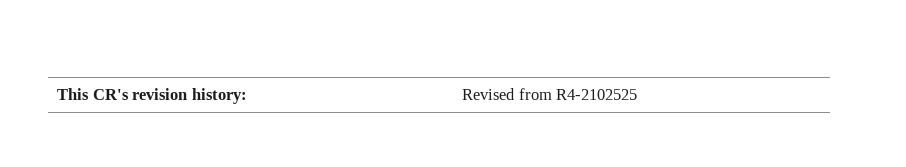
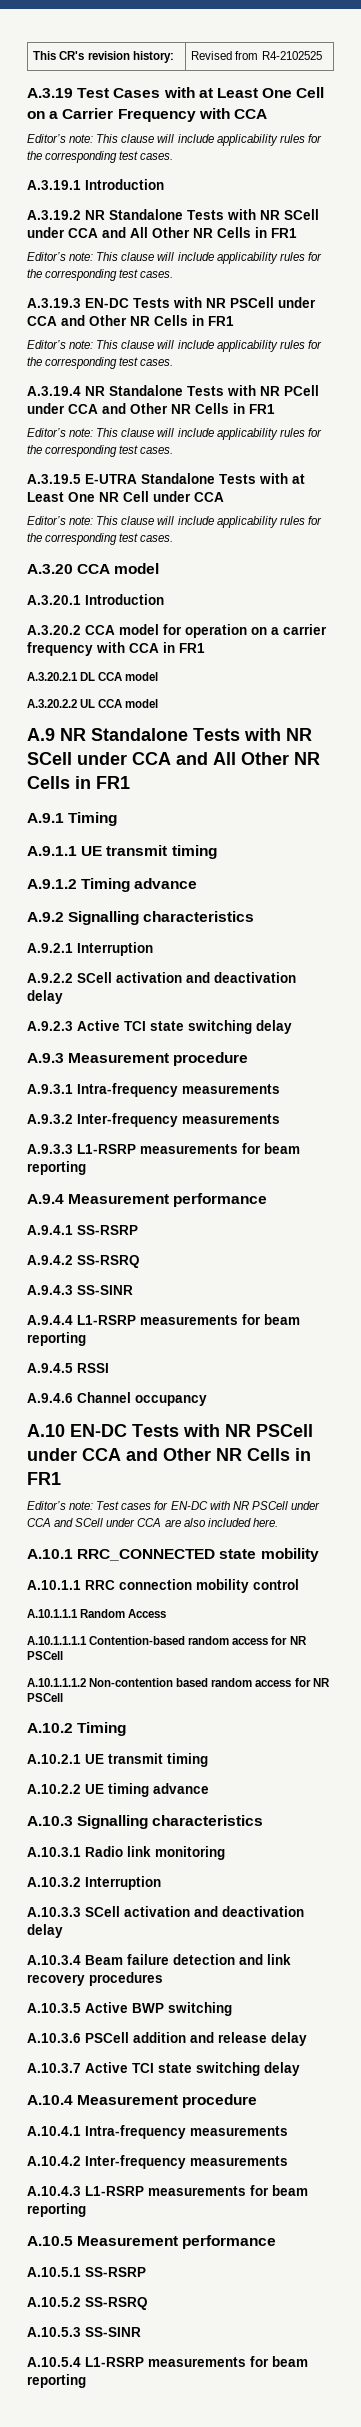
+ A.3.19 Test Cases with at Least One Cell on a Carrier Frequency with CCA
+ Editor’s note: This clause will include applicability rules for the corresponding test cases.
+ A.3.19.1 Introduction
+ A.3.19.2 NR Standalone Tests with NR SCell under CCA and All Other NR Cells in FR1
+ Editor’s note: This clause will include applicability rules for the corresponding test cases.
+ A.3.19.3 EN-DC Tests with NR PSCell under CCA and Other NR Cells in FR1
+ Editor’s note: This clause will include applicability rules for the corresponding test cases.
+ A.3.19.4 NR Standalone Tests with NR PCell under CCA and Other NR Cells in FR1
+ Editor’s note: This clause will include applicability rules for the corresponding test cases.
+ A.3.19.5 E-UTRA Standalone Tests with at Least One NR Cell under CCA
+ Editor’s note: This clause will include applicability rules for the corresponding test cases.
+ A.3.20 CCA model
+ A.3.20.1 Introduction
+ A.3.20.2 CCA model for operation on a carrier frequency with CCA in FR1
+ A.3.20.2.1 DL CCA model
+ A.3.20.2.2 UL CCA model
+ A.9 NR Standalone Tests with NR SCell under CCA and All Other NR Cells in FR1
+ A.9.1 Timing
+ A.9.1.1 UE transmit timing
+ A.9.1.2 Timing advance
+ A.9.2 Signalling characteristics
+ A.9.2.1 Interruption
+ A.9.2.2 SCell activation and deactivation delay
+ A.9.2.3 Active TCI state switching delay
+ A.9.3 Measurement procedure
+ A.9.3.1 Intra-frequency measurements
+ A.9.3.2 Inter-frequency measurements
+ A.9.3.3 L1-RSRP measurements for beam reporting
+ A.9.4 Measurement performance
+ A.9.4.1 SS-RSRP
+ A.9.4.2 SS-RSRQ
+ A.9.4.3 SS-SINR
+ A.9.4.4 L1-RSRP measurements for beam reporting
+ A.9.4.5 RSSI
+ A.9.4.6 Channel occupancy
+ A.10 EN-DC Tests with NR PSCell under CCA and Other NR Cells in FR1
+ Editor’s note: Test cases for EN-DC with NR PSCell under CCA and SCell under CCA are also included here.
+ A.10.1 RRC_CONNECTED state mobility
+ A.10.1.1 RRC connection mobility control
+ A.10.1.1.1 Random Access
+ A.10.1.1.1.1 Contention-based random access for NR PSCell
+ A.10.1.1.1.2 Non-contention based random access for NR PSCell
+ A.10.2 Timing
+ A.10.2.1 UE transmit timing
+ A.10.2.2 UE timing advance
+ A.10.3 Signalling characteristics
+ A.10.3.1 Radio link monitoring
+ A.10.3.2 Interruption
+ A.10.3.3 SCell activation and deactivation delay
+ A.10.3.4 Beam failure detection and link recovery procedures
+ A.10.3.5 Active BWP switching
+ A.10.3.6 PSCell addition and release delay
+ A.10.3.7 Active TCI state switching delay
+ A.10.4 Measurement procedure
+ A.10.4.1 Intra-frequency measurements
+ A.10.4.2 Inter-frequency measurements
+ A.10.4.3 L1-RSRP measurements for beam reporting
+ A.10.5 Measurement performance
+ A.10.5.1 SS-RSRP
+ A.10.5.2 SS-RSRQ
+ A.10.5.3 SS-SINR
+ A.10.5.4 L1-RSRP measurements for beam reporting

